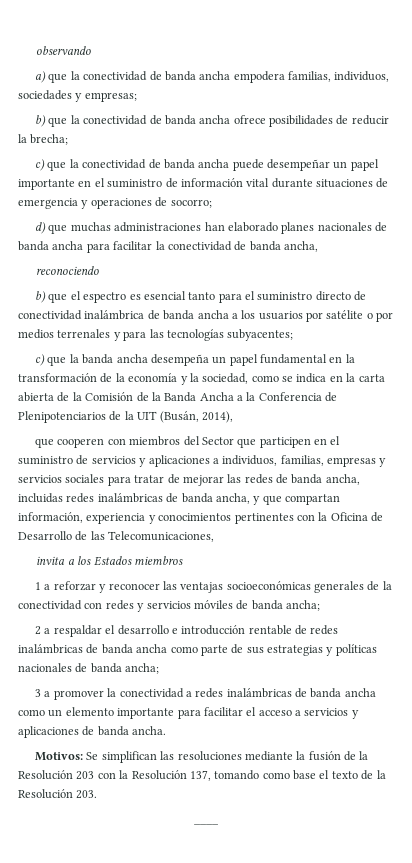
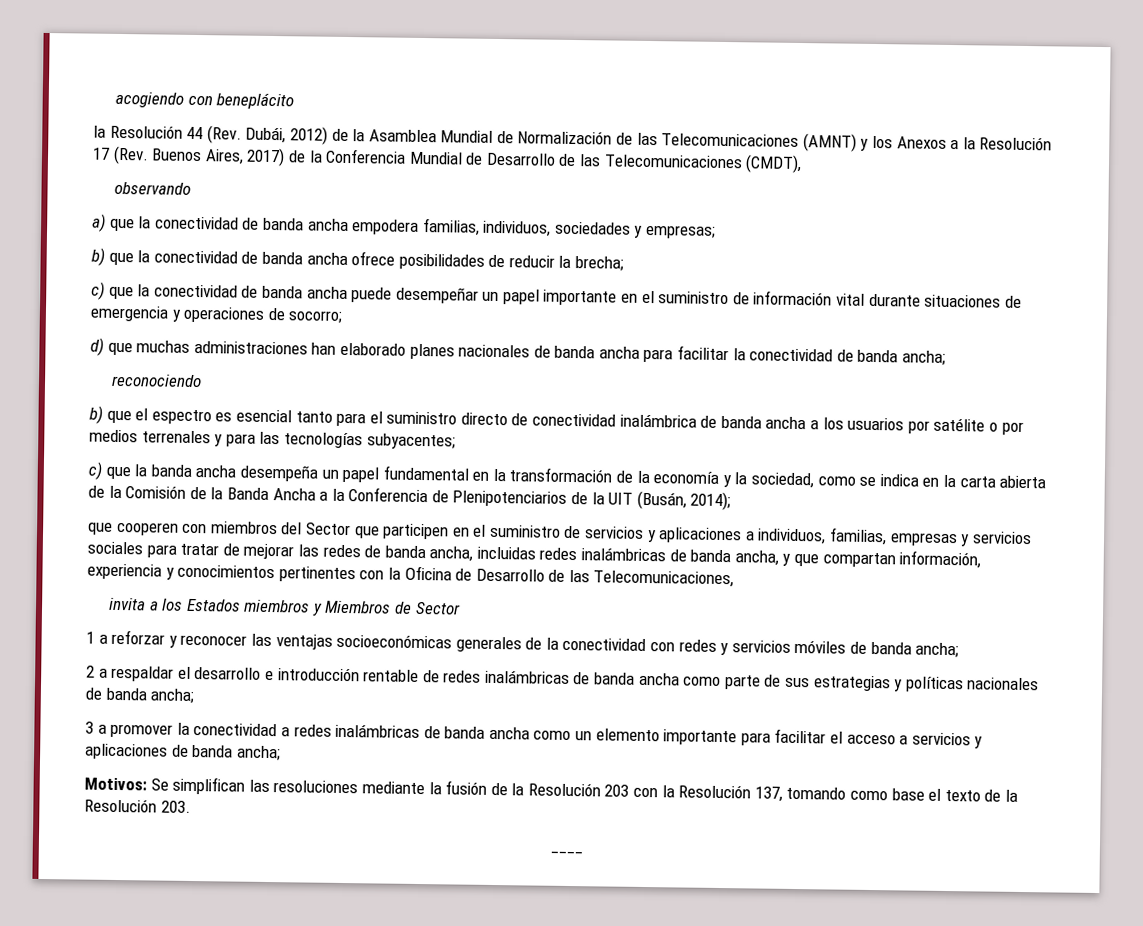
+ acogiendo con beneplácito
+ la Resolución 44 (Rev. Dubái, 2012) de la Asamblea Mundial de Normalización de las Telecomunicaciones (AMNT) y los Anexos a la Resolución 17 (Rev. Buenos Aires, 2017) de la Conferencia Mundial de Desarrollo de las Telecomunicaciones (CMDT),
- d) que muchas administraciones han elaborado planes nacionales de banda ancha para facilitar la conectividad de banda ancha,
+ d) que muchas administraciones han elaborado planes nacionales de banda ancha para facilitar la conectividad de banda ancha;
- c) que la banda ancha desempeña un papel fundamental en la transformación de la economía y la sociedad, como se indica en la carta abierta de la Comisión de la Banda Ancha a la Conferencia de Plenipotenciarios de la UIT (Busán, 2014),
+ c) que la banda ancha desempeña un papel fundamental en la transformación de la economía y la sociedad, como se indica en la carta abierta de la Comisión de la Banda Ancha a la Conferencia de Plenipotenciarios de la UIT (Busán, 2014);
- invita a los Estados miembros
+ invita a los Estados miembros y Miembros de Sector
- 3 a promover la conectividad a redes inalámbricas de banda ancha como un elemento importante para facilitar el acceso a servicios y aplicaciones de banda ancha.
+ 3 a promover la conectividad a redes inalámbricas de banda ancha como un elemento importante para facilitar el acceso a servicios y aplicaciones de banda ancha;

